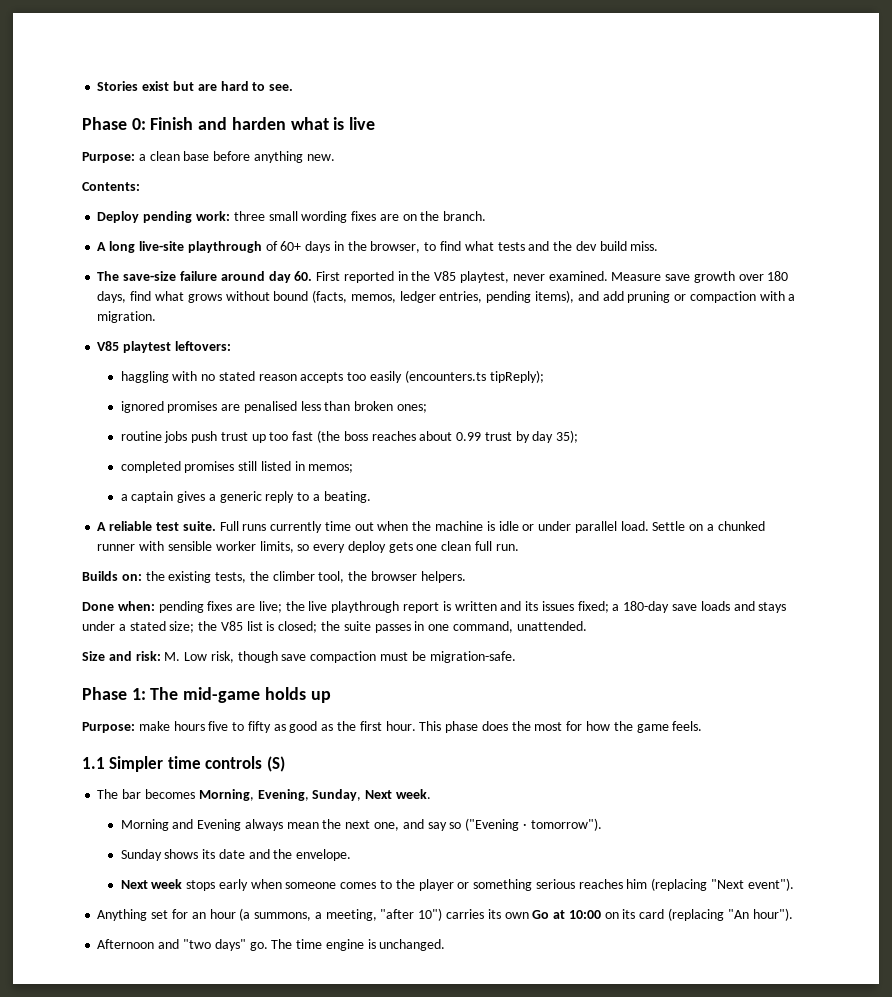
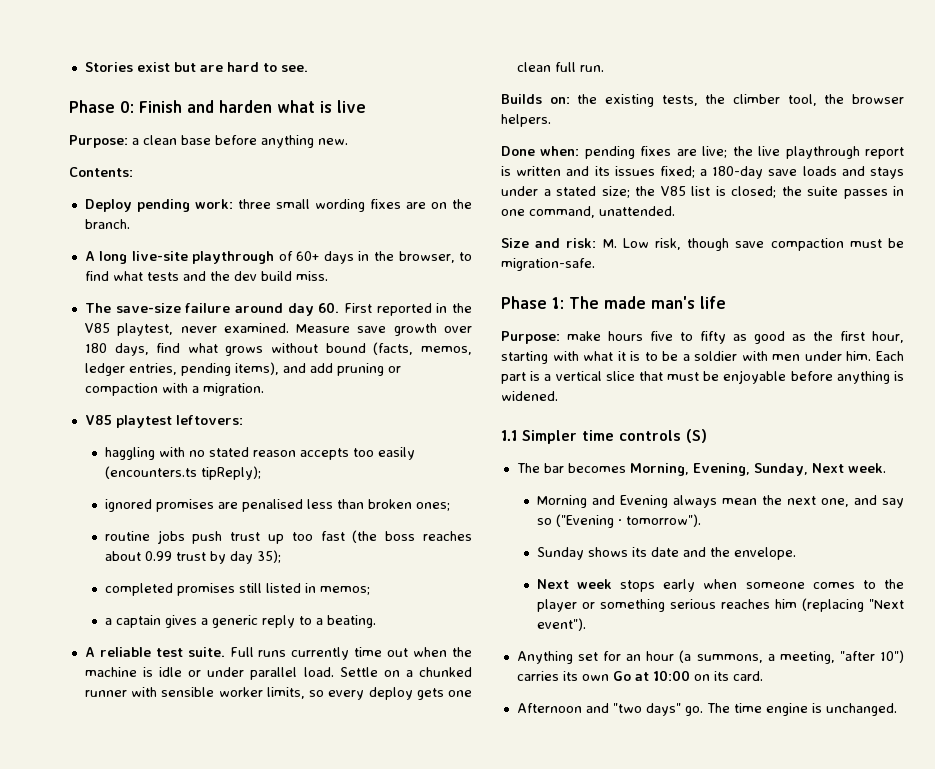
- Phase 1: The mid-game holds up
+ Phase 1: The made man's life
- Purpose: make hours five to fifty as good as the first hour. This phase does the most for how the game feels.
+ Purpose: make hours five to fifty as good as the first hour, starting with what it is to be a soldier with men under him. Each part is a vertical slice that must be enjoyable before anything is widened.
- Anything set for an hour (a summons, a meeting, "after 10") carries its own Go at 10:00 on its card (replacing "An hour").
+ Anything set for an hour (a summons, a meeting, "after 10") carries its own Go at 10:00 on its card.

